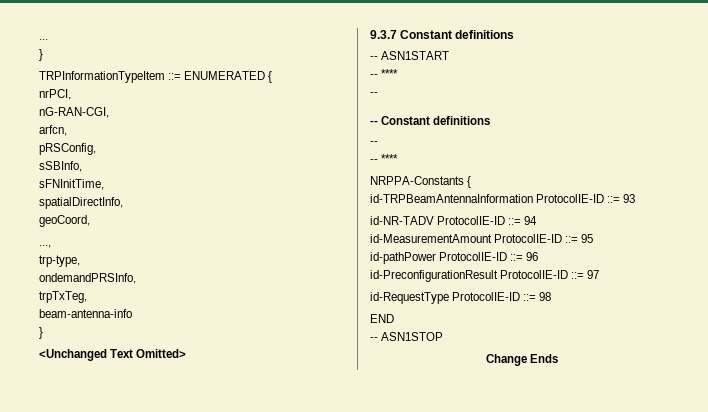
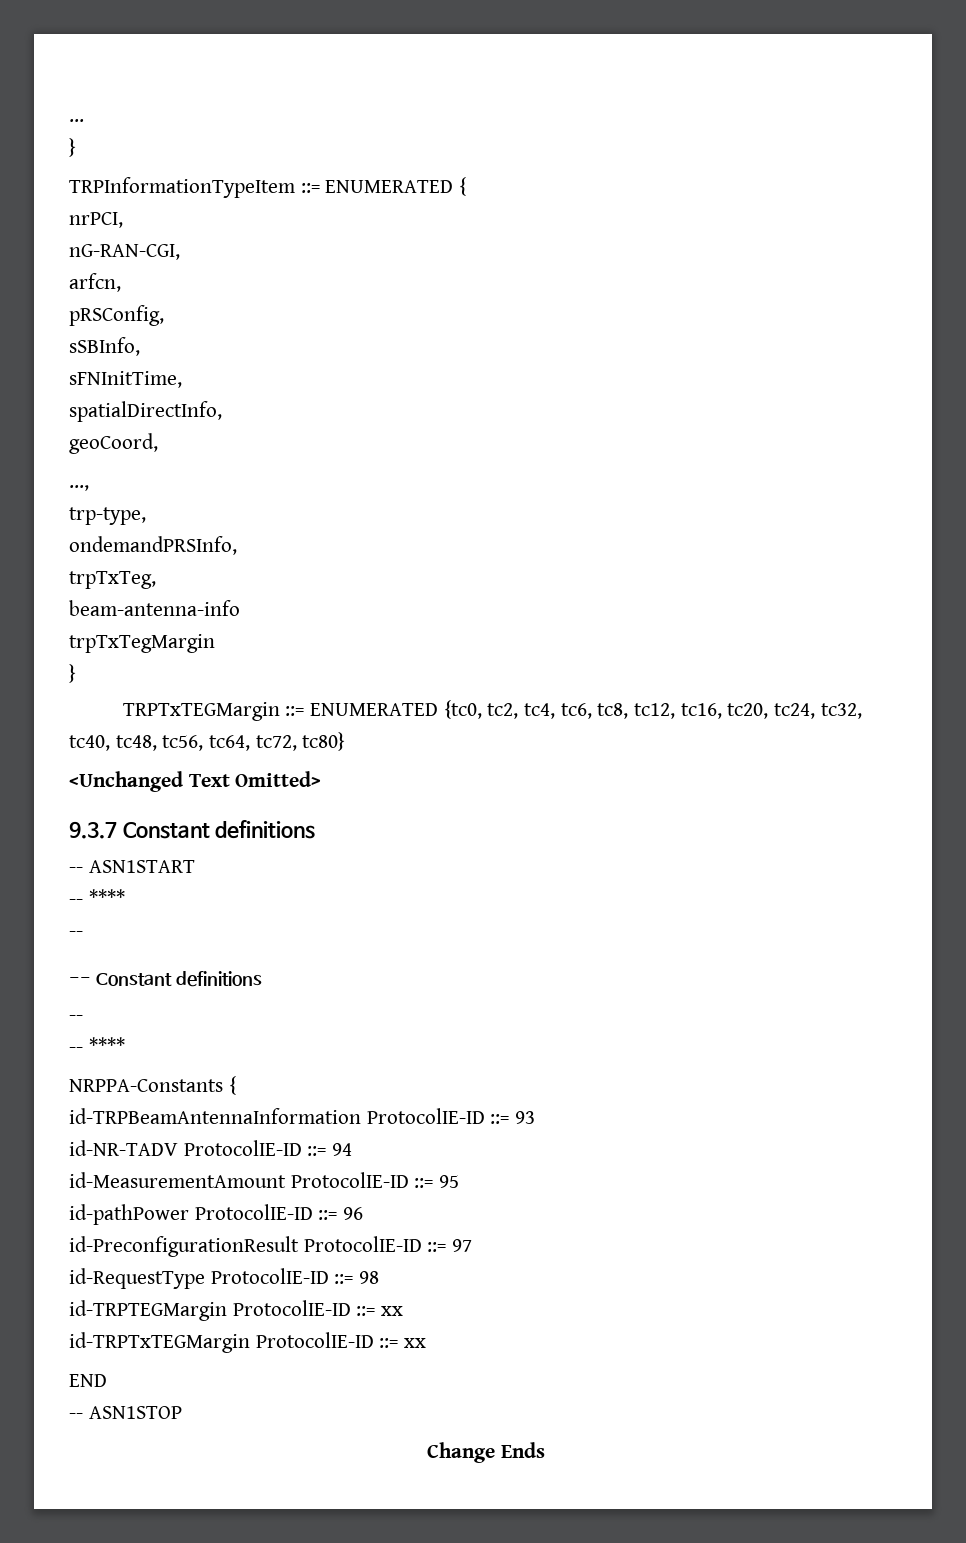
  beam-antenna-info
+ trpTxTegMargin
  }
+ TRPTxTEGMargin ::= ENUMERATED {tc0, tc2, tc4, tc6, tc8, tc12, tc16, tc20, tc24, tc32, tc40, tc48, tc56, tc64, tc72, tc80}
+ id-TRPTEGMargin ProtocolIE-ID ::= xx
+ id-TRPTxTEGMargin ProtocolIE-ID ::= xx

